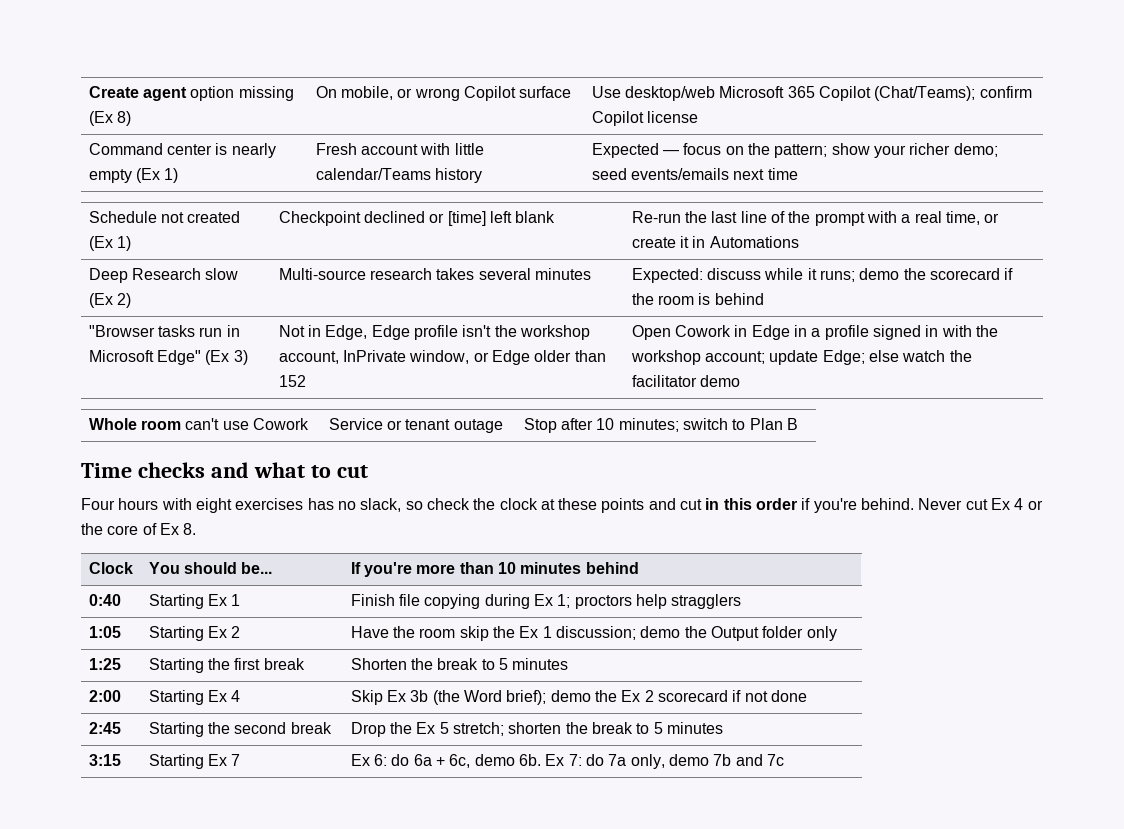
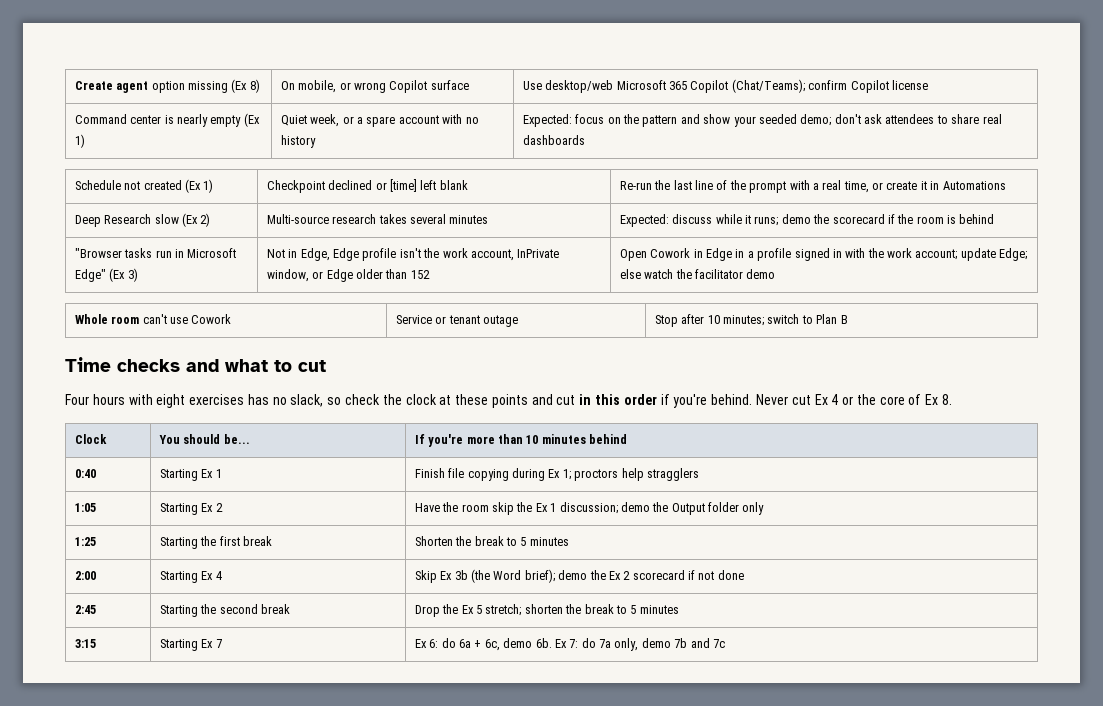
- Command center is nearly empty (Ex 1) | Fresh account with little calendar/Teams history | Expected — focus on the pattern; show your richer demo; seed events/emails next time
+ Command center is nearly empty (Ex 1) | Quiet week, or a spare account with no history | Expected: focus on the pattern and show your seeded demo; don't ask attendees to share real dashboards
- Not in Edge, Edge profile isn't the workshop account, InPrivate window, or Edge older than 152
+ Not in Edge, Edge profile isn't the work account, InPrivate window, or Edge older than 152
- Open Cowork in Edge in a profile signed in with the workshop account; update Edge; else watch the facilitator demo
+ Open Cowork in Edge in a profile signed in with the work account; update Edge; else watch the facilitator demo

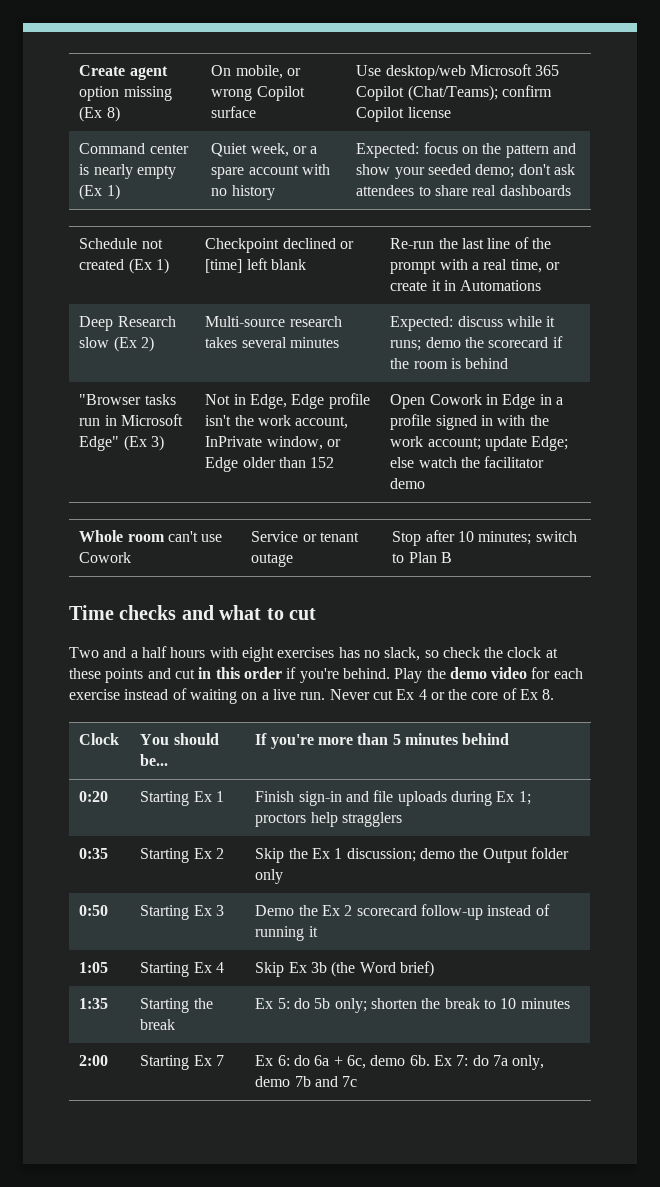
- Four hours with eight exercises has no slack, so check the clock at these points and cut in this order if you're behind.
+ Two and a half hours with eight exercises has no slack, so check the clock at these points and cut in this order if you're behind.
+ Play the demo video for each exercise instead of waiting on a live run.
- Clock | You should be... | If you're more than 10 minutes behind
+ Clock | You should be... | If you're more than 5 minutes behind
- 0:40 | Starting Ex 1 | Finish file copying during Ex 1; proctors help stragglers
+ 0:20 | Starting Ex 1 | Finish sign-in and file uploads during Ex 1; proctors help stragglers
- 1:05 | Starting Ex 2 | Have the room skip the Ex 1 discussion; demo the Output folder only
+ 0:35 | Starting Ex 2 | Skip the Ex 1 discussion; demo the Output folder only
- 1:25 | Starting the first break | Shorten the break to 5 minutes
- 2:00 | Starting Ex 4 | Skip Ex 3b (the Word brief); demo the Ex 2 scorecard if not done
- 2:45 | Starting the second break | Drop the Ex 5 stretch; shorten the break to 5 minutes
- 3:15 | Starting Ex 7 | Ex 6: do 6a + 6c, demo 6b. Ex 7: do 7a only, demo 7b and 7c
+ 0:50 | Starting Ex 3 | Demo the Ex 2 scorecard follow-up instead of running it
+ 1:05 | Starting Ex 4 | Skip Ex 3b (the Word brief)
+ 1:35 | Starting the break | Ex 5: do 5b only; shorten the break to 10 minutes
+ 2:00 | Starting Ex 7 | Ex 6: do 6a + 6c, demo 6b. Ex 7: do 7a only, demo 7b and 7c

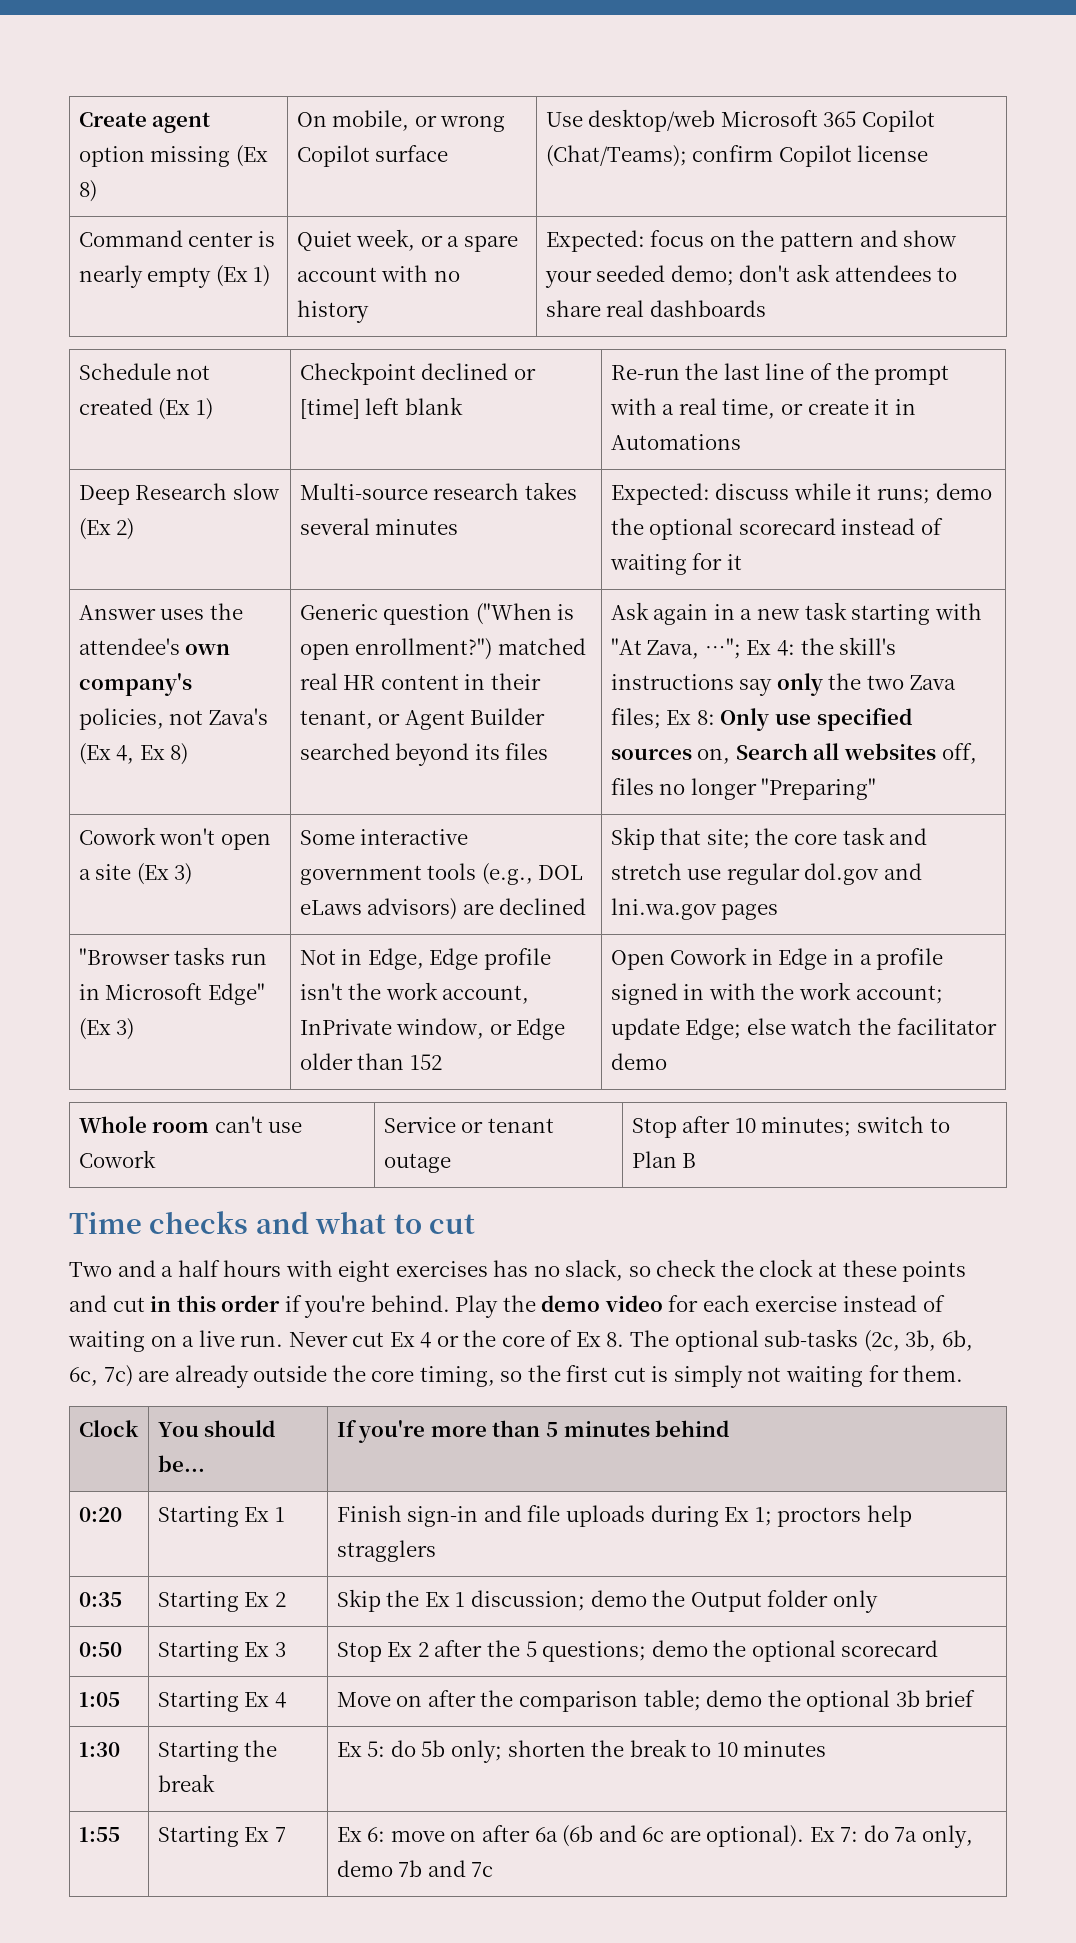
- Deep Research slow (Ex 2) | Multi-source research takes several minutes | Expected: discuss while it runs; demo the scorecard if the room is behind
+ Deep Research slow (Ex 2) | Multi-source research takes several minutes | Expected: discuss while it runs; demo the optional scorecard instead of waiting for it
+ Answer uses the attendee's own company's policies, not Zava's (Ex 4, Ex 8) | Generic question ("When is open enrollment?") matched real HR content in their tenant, or Agent Builder searched beyond its files | Ask again in a new task starting with "At Zava, …"; Ex 4: the skill's instructions say only the two Zava files; Ex 8: Only use specified sources on, Search all websites off, files no longer "Preparing"
+ Cowork won't open a site (Ex 3) | Some interactive government tools (e.g., DOL eLaws advisors) are declined | Skip that site; the core task and stretch use regular dol.gov and lni.wa.gov pages
- Never cut Ex 4 or the core of Ex 8.
+ Never cut Ex 4 or the core of Ex 8. The optional sub-tasks (2c, 3b, 6b, 6c, 7c) are already outside the core timing, so the first cut is simply not waiting for them.
- 0:50 | Starting Ex 3 | Demo the Ex 2 scorecard follow-up instead of running it
- 1:05 | Starting Ex 4 | Skip Ex 3b (the Word brief)
- 1:35 | Starting the break | Ex 5: do 5b only; shorten the break to 10 minutes
+ 0:50 | Starting Ex 3 | Stop Ex 2 after the 5 questions; demo the optional scorecard
+ 1:05 | Starting Ex 4 | Move on after the comparison table; demo the optional 3b brief
+ 1:30 | Starting the break | Ex 5: do 5b only; shorten the break to 10 minutes
- 2:00 | Starting Ex 7 | Ex 6: do 6a + 6c, demo 6b. Ex 7: do 7a only, demo 7b and 7c
+ 1:55 | Starting Ex 7 | Ex 6: move on after 6a (6b and 6c are optional). Ex 7: do 7a only, demo 7b and 7c

